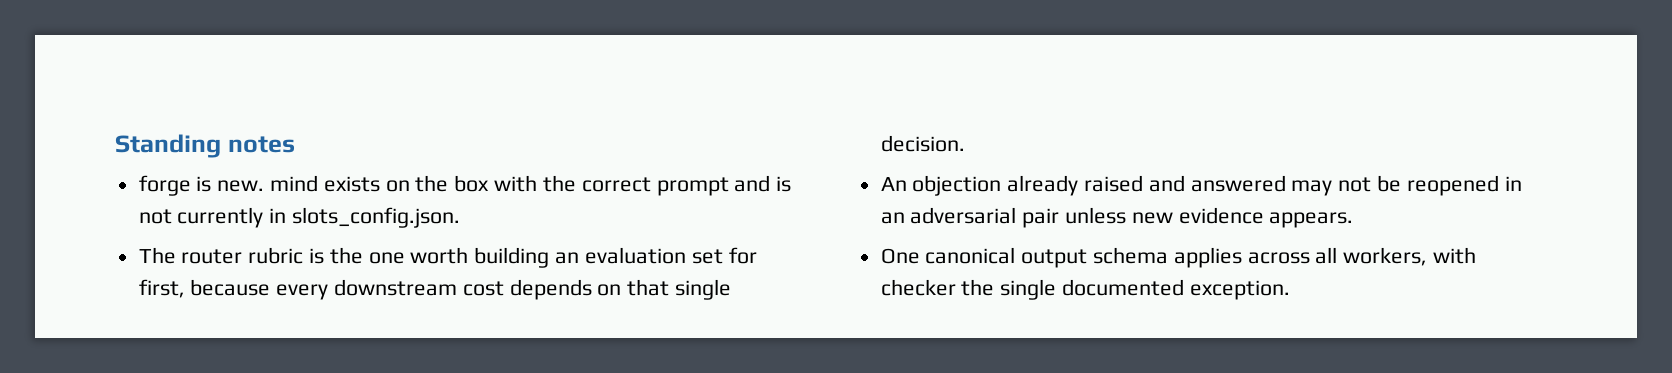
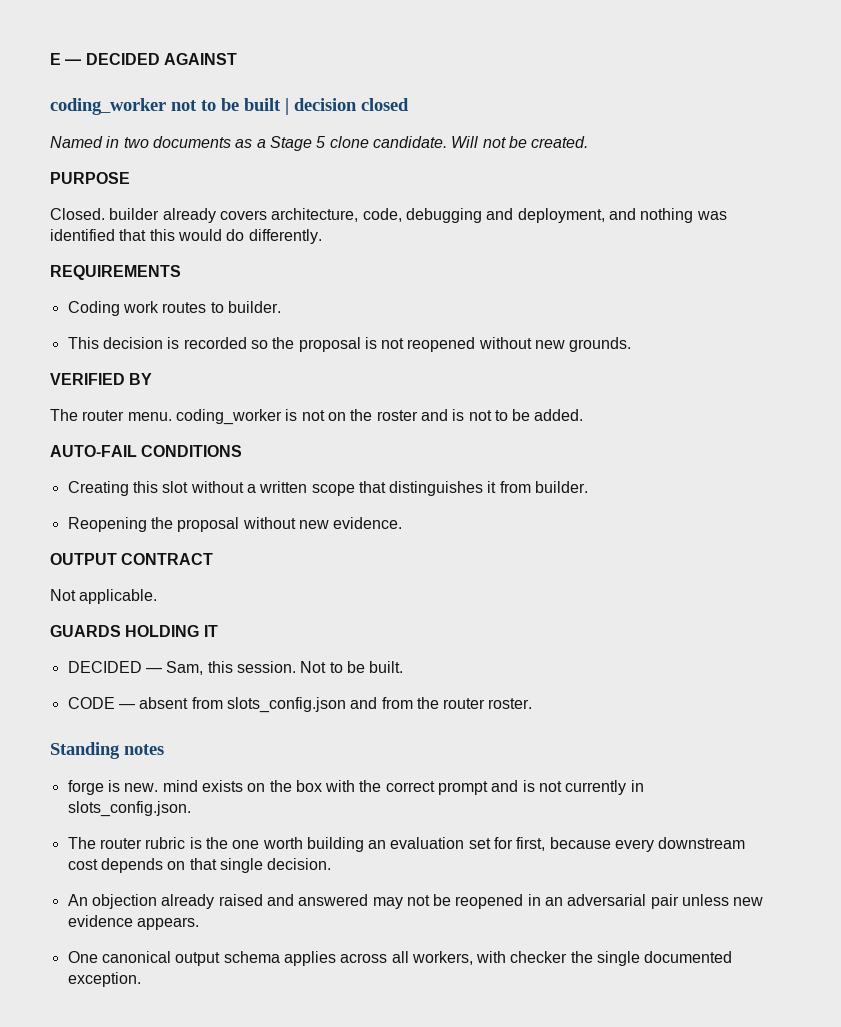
+ E — DECIDED AGAINST
+ coding_worker not to be built | decision closed
+ Named in two documents as a Stage 5 clone candidate. Will not be created.
+ PURPOSE
+ Closed. builder already covers architecture, code, debugging and deployment, and nothing was identified that this would do differently.
+ REQUIREMENTS
+ Coding work routes to builder.
+ This decision is recorded so the proposal is not reopened without new grounds.
+ VERIFIED BY
+ The router menu. coding_worker is not on the roster and is not to be added.
+ AUTO-FAIL CONDITIONS
+ Creating this slot without a written scope that distinguishes it from builder.
+ Reopening the proposal without new evidence.
+ OUTPUT CONTRACT
+ Not applicable.
+ GUARDS HOLDING IT
+ DECIDED — Sam, this session. Not to be built.
+ CODE — absent from slots_config.json and from the router roster.

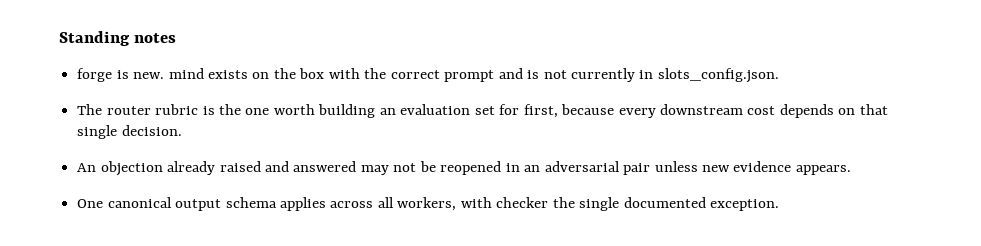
- E — DECIDED AGAINST
- coding_worker not to be built | decision closed
- Named in two documents as a Stage 5 clone candidate. Will not be created.
- PURPOSE
- Closed. builder already covers architecture, code, debugging and deployment, and nothing was identified that this would do differently.
- REQUIREMENTS
- Coding work routes to builder.
- This decision is recorded so the proposal is not reopened without new grounds.
- VERIFIED BY
- The router menu. coding_worker is not on the roster and is not to be added.
- AUTO-FAIL CONDITIONS
- Creating this slot without a written scope that distinguishes it from builder.
- Reopening the proposal without new evidence.
- OUTPUT CONTRACT
- Not applicable.
- GUARDS HOLDING IT
- DECIDED — Sam, this session. Not to be built.
- CODE — absent from slots_config.json and from the router roster.

